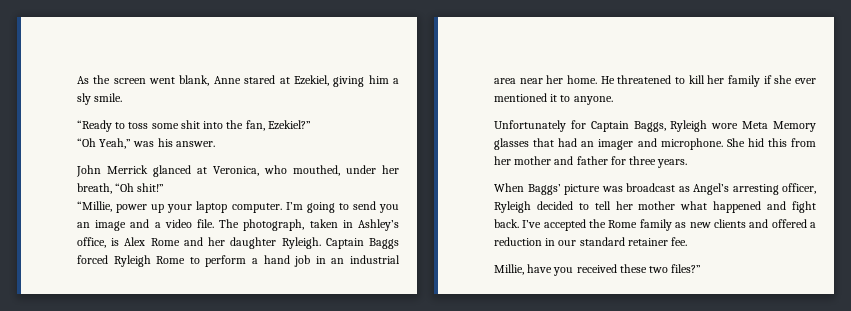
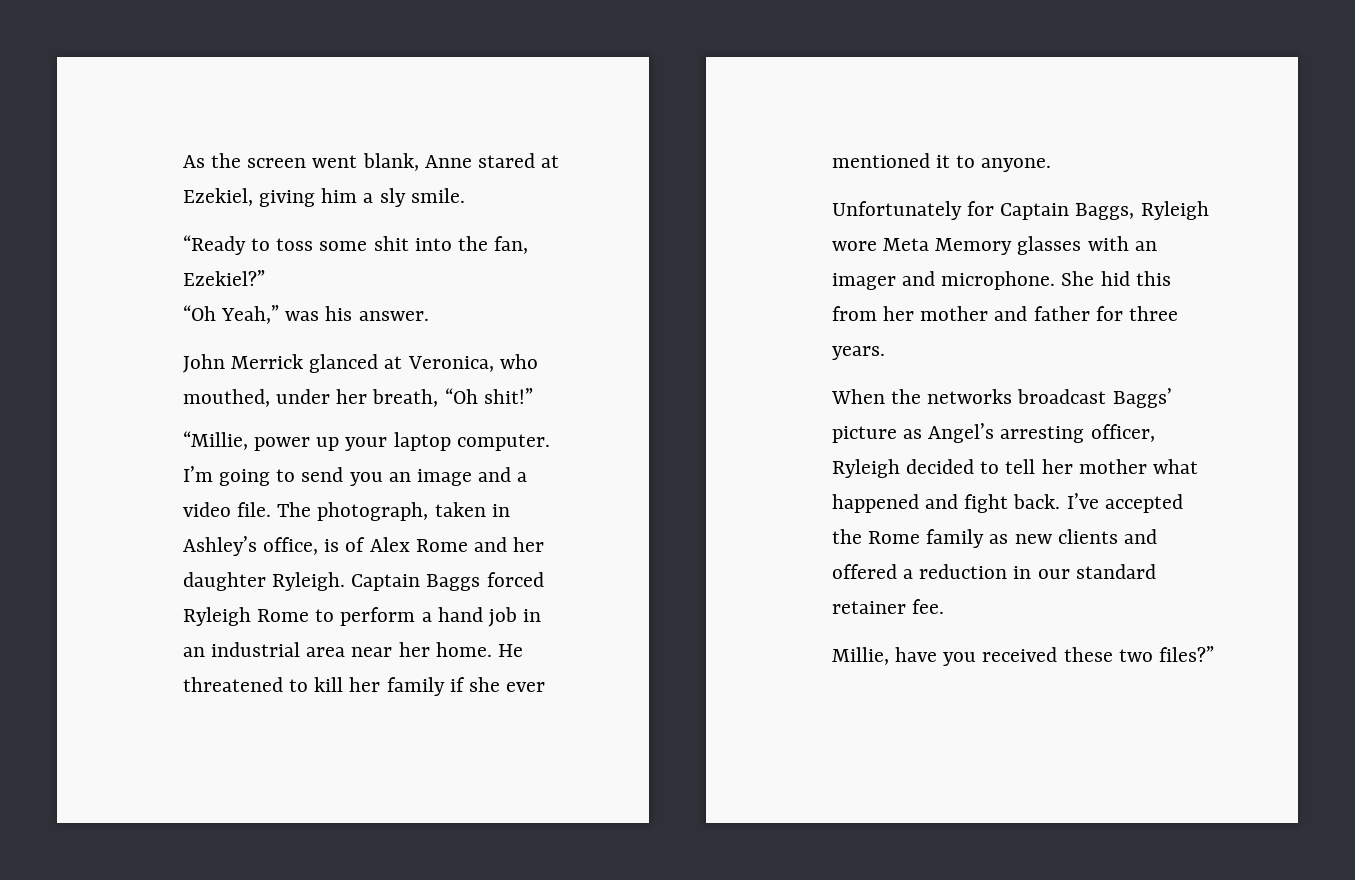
- The photograph, taken in Ashley’s office, is Alex Rome and her daughter Ryleigh.
+ The photograph, taken in Ashley’s office, is of Alex Rome and her daughter Ryleigh.
- Unfortunately for Captain Baggs, Ryleigh wore Meta Memory glasses that had an imager and microphone.
+ Unfortunately for Captain Baggs, Ryleigh wore Meta Memory glasses with an imager and microphone.
- When Baggs’ picture was broadcast as Angel’s arresting officer, Ryleigh decided to tell her mother what happened and fight back.
+ When the networks broadcast Baggs’ picture as Angel’s arresting officer, Ryleigh decided to tell her mother what happened and fight back.

